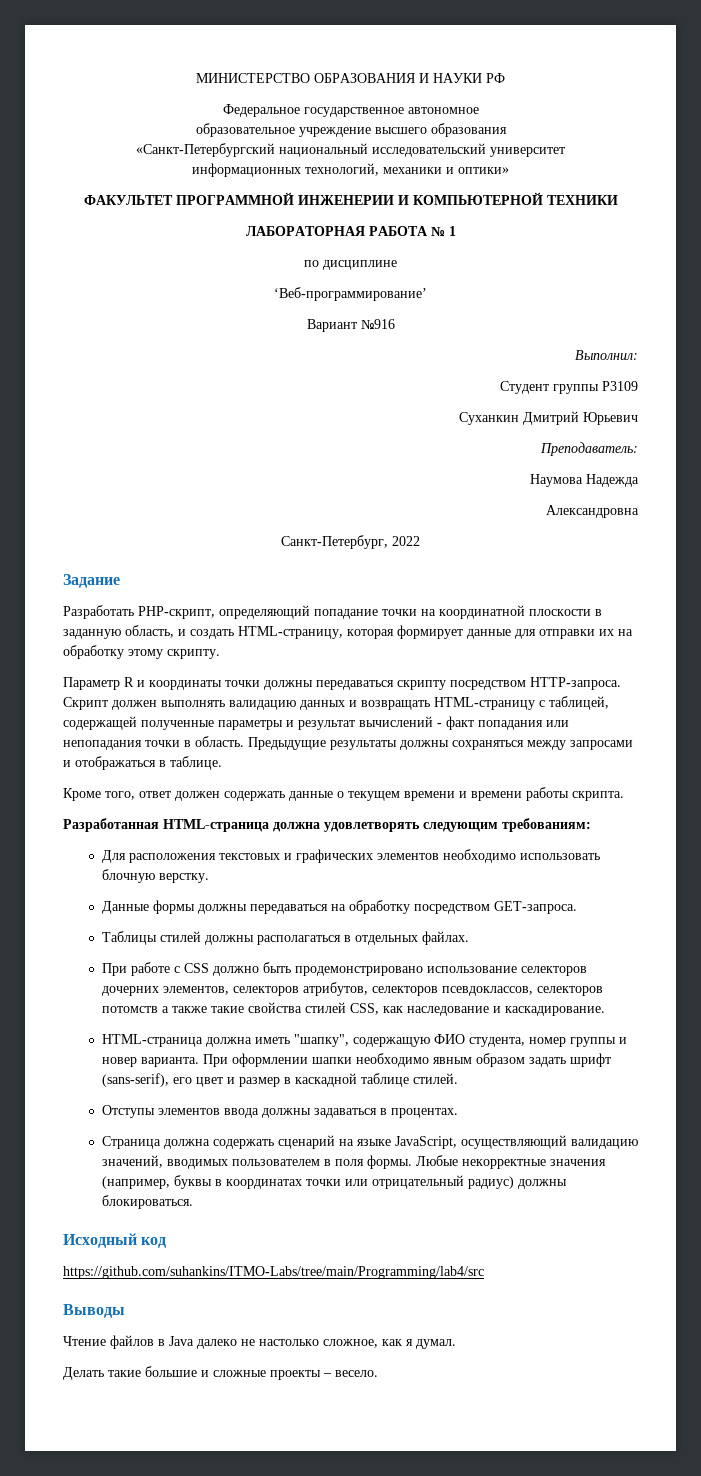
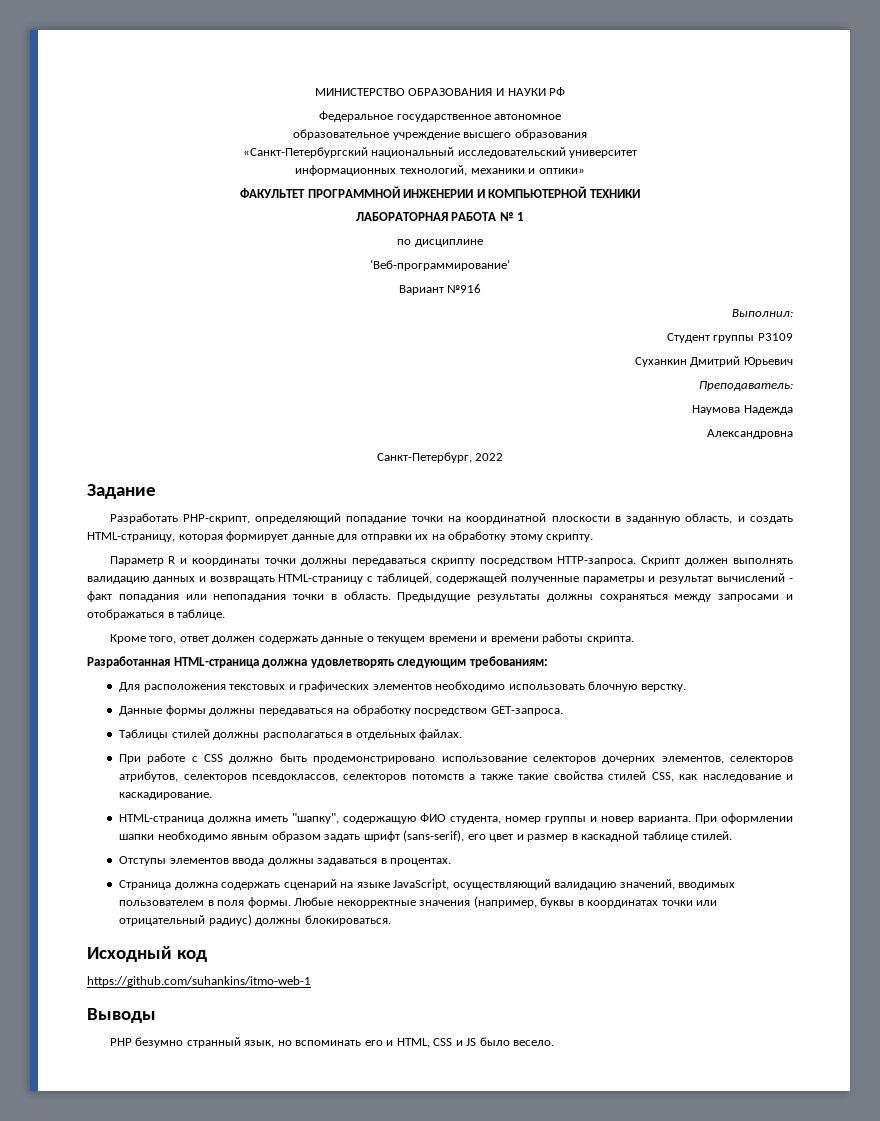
- https://github.com/suhankins/ITMO-Labs/tree/main/Programming/lab4/src
+ https://github.com/suhankins/itmo-web-1
- Чтение файлов в Java далеко не настолько сложное, как я думал.
- Делать такие большие и сложные проекты – весело.
+ PHP безумно странный язык, но вспоминать его и HTML, CSS и JS было весело.

